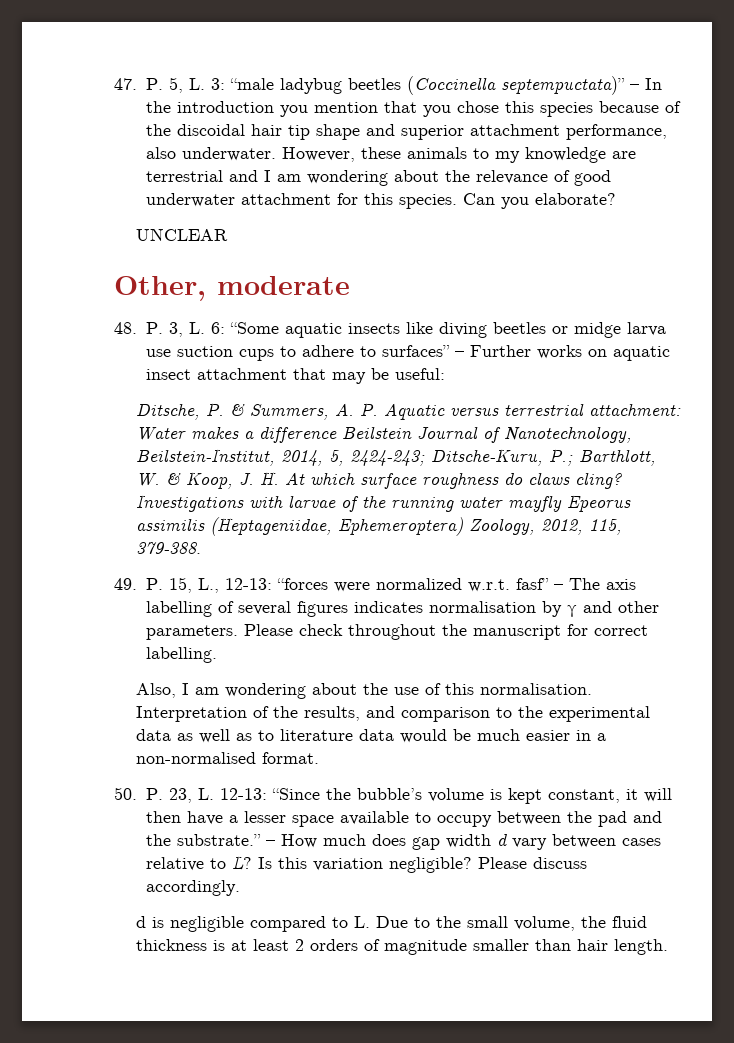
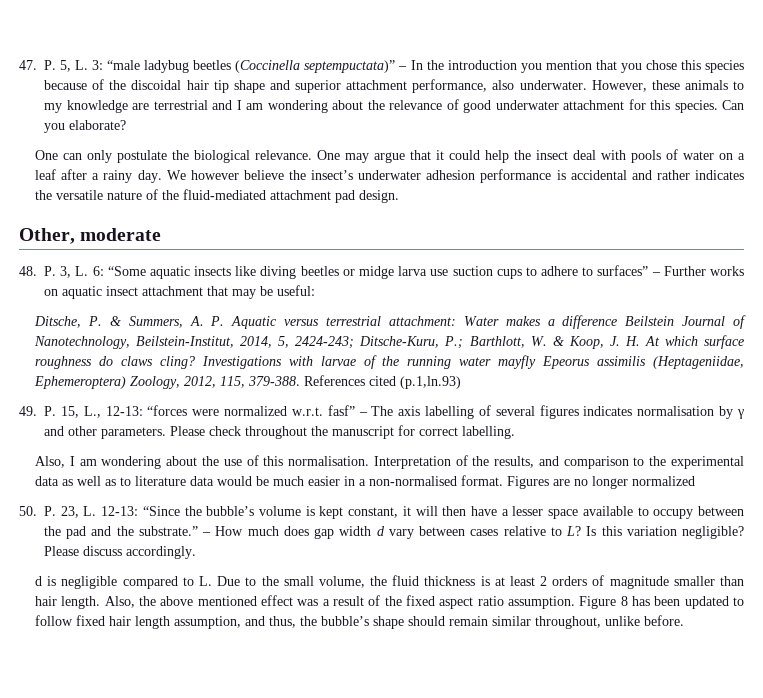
- UNCLEAR
+ One can only postulate the biological relevance. One may argue that it could help the insect deal with pools of water on a leaf after a rainy day. We however believe the insect’s underwater adhesion performance is accidental and rather indicates the versatile nature of the fluid-mediated attachment pad design.
+ References cited (p.1,ln.93)
+ Figures are no longer normalized
+ Also, the above mentioned effect was a result of the fixed aspect ratio assumption. Figure 8 has been updated to follow fixed hair length assumption, and thus, the bubble’s shape should remain similar throughout, unlike before.

